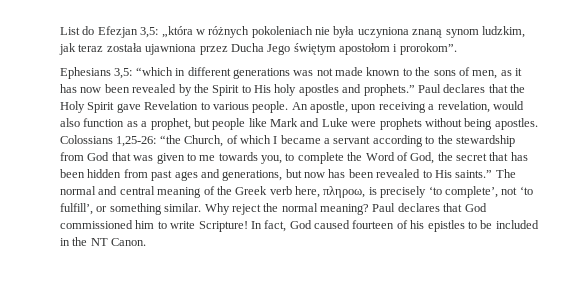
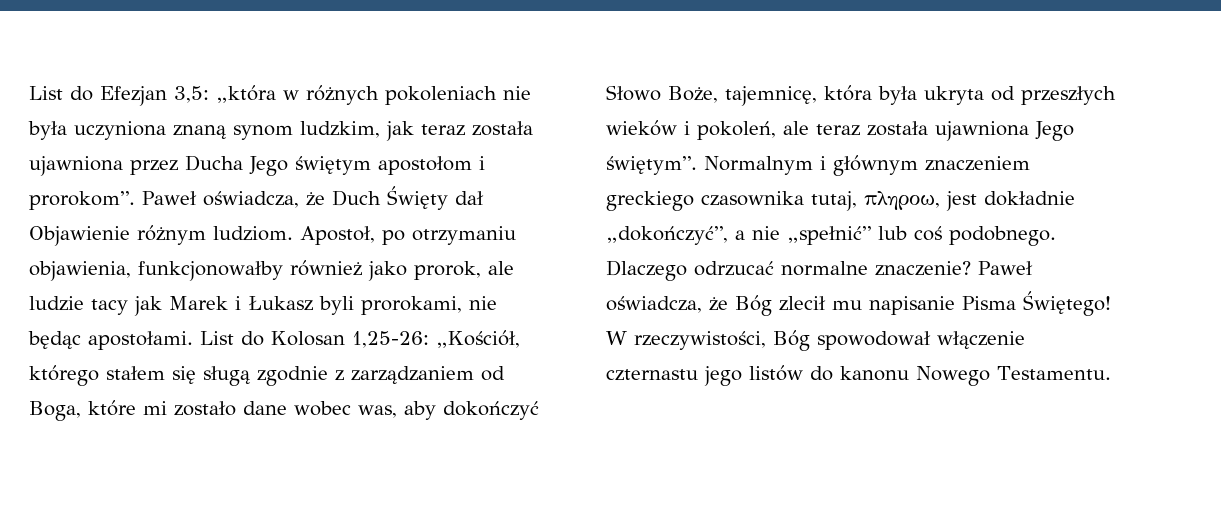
- List do Efezjan 3,5: „która w różnych pokoleniach nie była uczyniona znaną synom ludzkim, jak teraz została ujawniona przez Ducha Jego świętym apostołom i prorokom”.
- Ephesians 3,5: “which in different generations was not made known to the sons of men, as it has now been revealed by the Spirit to His holy apostles and prophets.” Paul declares that the Holy Spirit gave Revelation to various people. An apostle, upon receiving a revelation, would also function as a prophet, but people like Mark and Luke were prophets without being apostles. Colossians 1,25-26: “the Church, of which I became a servant according to the stewardship from God that was given to me towards you, to complete the Word of God, the secret that has been hidden from past ages and generations, but now has been revealed to His saints.” The normal and central meaning of the Greek verb here, πληροω, is precisely ‘to complete’, not ‘to fulfill’, or something similar. Why reject the normal meaning? Paul declares that God commissioned him to write Scripture! In fact, God caused fourteen of his epistles to be included in the NT Canon.
+ List do Efezjan 3,5: „która w różnych pokoleniach nie była uczyniona znaną synom ludzkim, jak teraz została ujawniona przez Ducha Jego świętym apostołom i prorokom”. Paweł oświadcza, że Duch Święty dał Objawienie różnym ludziom. Apostoł, po otrzymaniu objawienia, funkcjonowałby również jako prorok, ale ludzie tacy jak Marek i Łukasz byli prorokami, nie będąc apostołami. List do Kolosan 1,25-26: „Kościół, którego stałem się sługą zgodnie z zarządzaniem od Boga, które mi zostało dane wobec was, aby dokończyć Słowo Boże, tajemnicę, która była ukryta od przeszłych wieków i pokoleń, ale teraz została ujawniona Jego świętym”. Normalnym i głównym znaczeniem greckiego czasownika tutaj, πληροω, jest dokładnie „dokończyć”, a nie „spełnić” lub coś podobnego. Dlaczego odrzucać normalne znaczenie? Paweł oświadcza, że Bóg zlecił mu napisanie Pisma Świętego! W rzeczywistości, Bóg spowodował włączenie czternastu jego listów do kanonu Nowego Testamentu.

